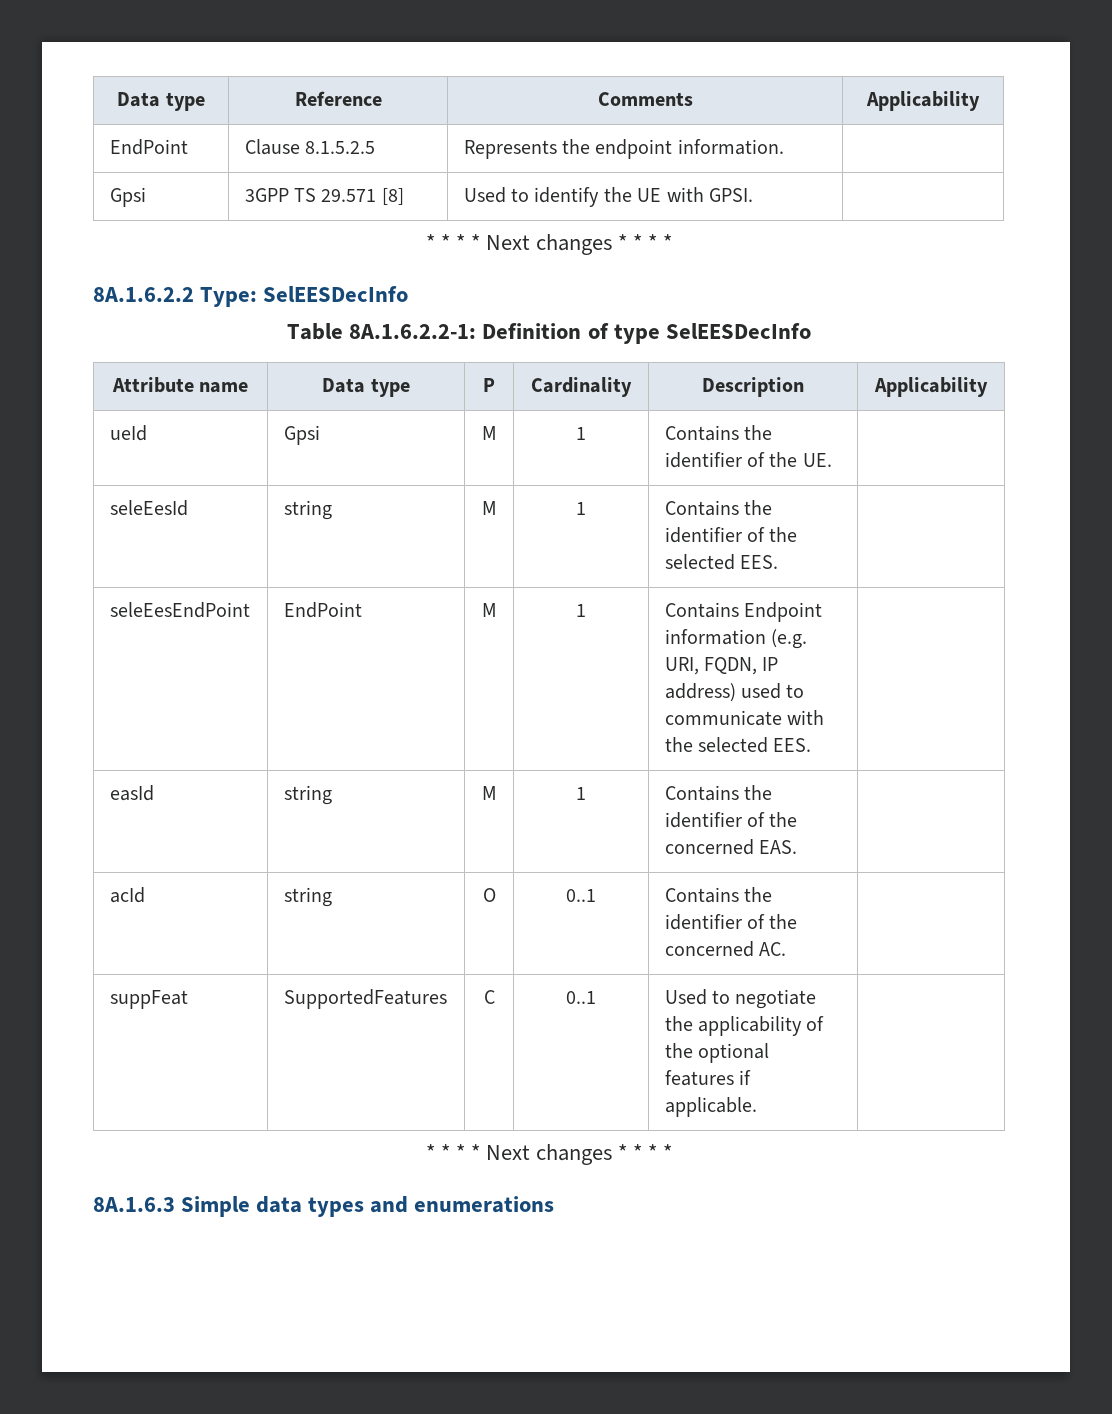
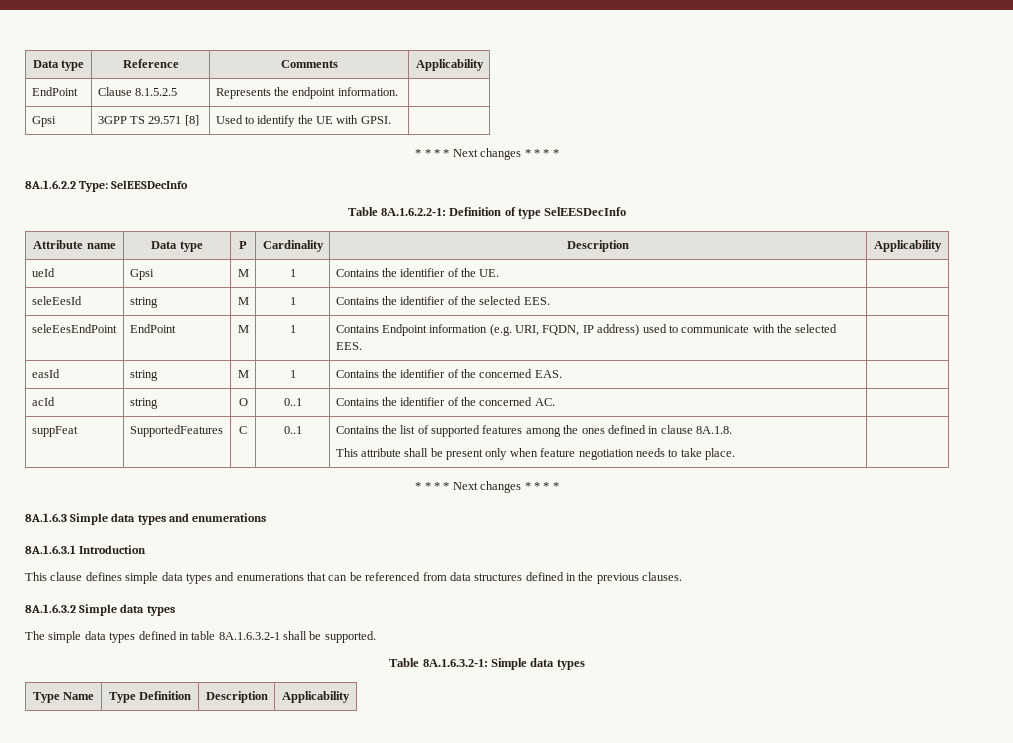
- suppFeat | SupportedFeatures | C | 0..1 | Used to negotiate the applicability of the optional features if applicable. |
+ suppFeat | SupportedFeatures | C | 0..1 | Contains the list of supported features among the ones defined in clause 8A.1.8.
+ This attribute shall be present only when feature negotiation needs to take place. |
+ 8A.1.6.3.1 Introduction
+ This clause defines simple data types and enumerations that can be referenced from data structures defined in the previous clauses.
+ 8A.1.6.3.2 Simple data types
+ The simple data types defined in table 8A.1.6.3.2-1 shall be supported.
+ Table 8A.1.6.3.2-1: Simple data types
+ Type Name | Type Definition | Description | Applicability

